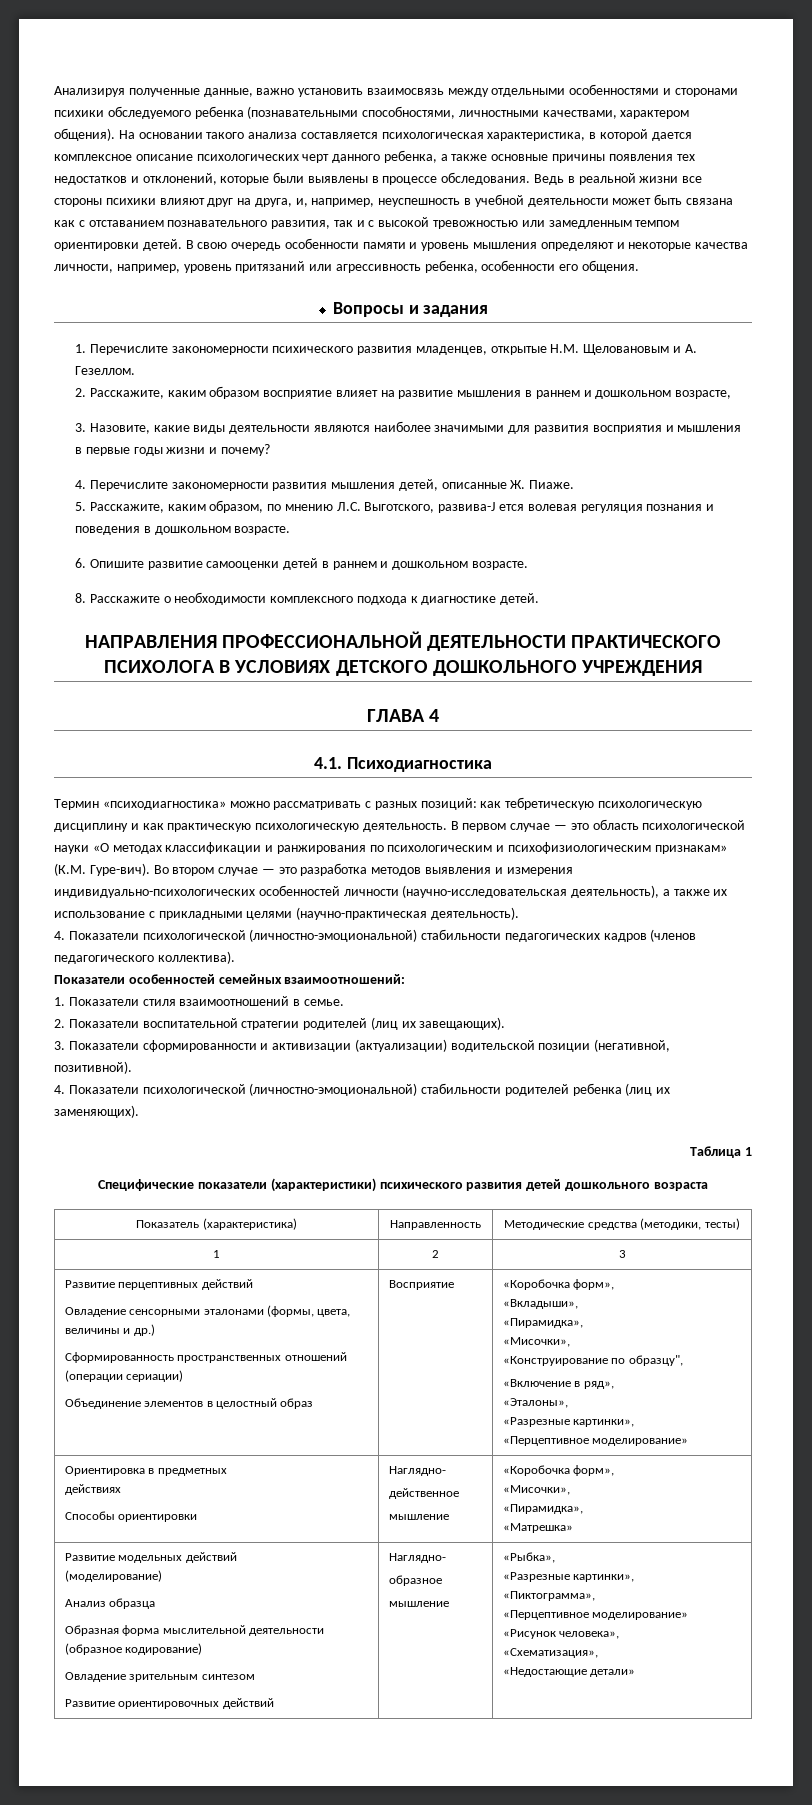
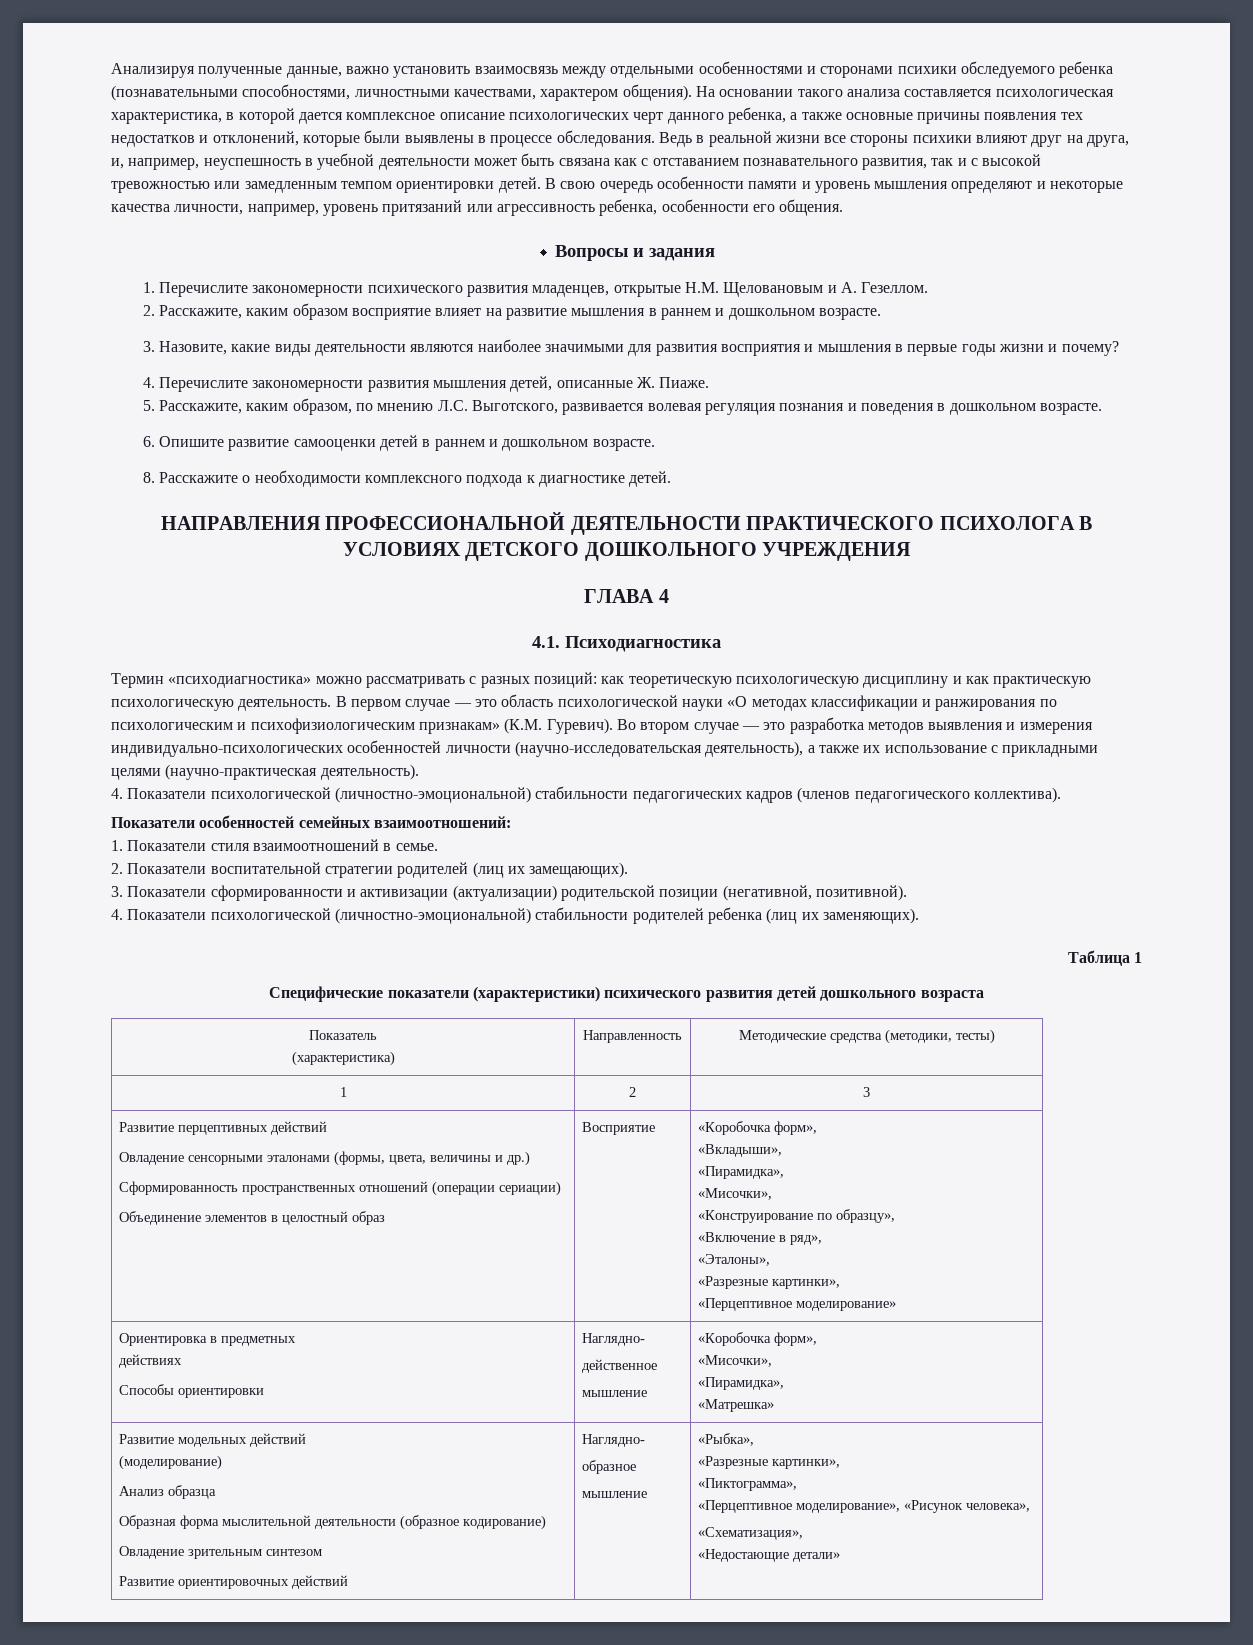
- Ведь в реальной жизни все стороны психики влияют друг на друга, и, например, неуспешность в учебной деятельности может быть связана как с отставанием познавательного равзития, так и с высокой тревожностью или замедленным темпом ориентировки детей.
+ Ведь в реальной жизни все стороны психики влияют друг на друга, и, например, неуспешность в учебной деятельности может быть связана как с отставанием познавательного развития, так и с высокой тревожностью или замедленным темпом ориентировки детей.
- 2. Расскажите, каким образом восприятие влияет на развитие мышления в раннем и дошкольном возрасте,
+ 2. Расскажите, каким образом восприятие влияет на развитие мышления в раннем и дошкольном возрасте.
- 5. Расскажите, каким образом, по мнению Л.С. Выготского, развива-J ется волевая регуляция познания и поведения в дошкольном возрасте.
+ 5. Расскажите, каким образом, по мнению Л.С. Выготского, развивается волевая регуляция познания и поведения в дошкольном возрасте.
- Термин «психодиагностика» можно рассматривать с разных позиций: как тебретическую психологическую дисциплину и как практическую психологическую деятельность.
+ Термин «психодиагностика» можно рассматривать с разных позиций: как теоретическую психологическую дисциплину и как практическую психологическую деятельность.
- В первом случае — это область психологической науки «О методах классификации и ранжирования по психологическим и психофизиологическим признакам» (К.М. Гуре-вич).
+ В первом случае — это область психологической науки «О методах классификации и ранжирования по психологическим и психофизиологическим признакам» (К.М. Гуревич).
- 2. Показатели воспитательной стратегии родителей (лиц их завещающих).
+ 2. Показатели воспитательной стратегии родителей (лиц их замещающих).
- 3. Показатели сформированности и активизации (актуализации) водительской позиции (негативной, позитивной).
+ 3. Показатели сформированности и активизации (актуализации) родительской позиции (негативной, позитивной).
- Показатель (характеристика) | Направленность | Методические средства (методики, тесты)
+ Показатель
+ (характеристика) | Направленность | Методические средства (методики, тесты)
  Развитие перцептивных действий
  Овладение сенсорными эталонами (формы, цвета, величины и др.)
  Сформированность пространственных отношений (операции сериации)
  Объединение элементов в целостный образ | Восприятие | «Коробочка форм»,
  «Вкладыши»,
  «Пирамидка»,
  «Мисочки»,
- «Конструирование по образцу",
+ «Конструирование по образцу»,
  Развитие модельных действий
  (моделирование)
  Анализ образца
  Образная форма мыслительной деятельности (образное кодирование)
  Овладение зрительным синтезом
  Развитие ориентировочных действий | Наглядно-
  образное
  мышление | «Рыбка»,
  «Разрезные картинки»,
  «Пиктограмма»,
- «Перцептивное моделирование» «Рисунок человека»,
+ «Перцептивное моделирование», «Рисунок человека»,

